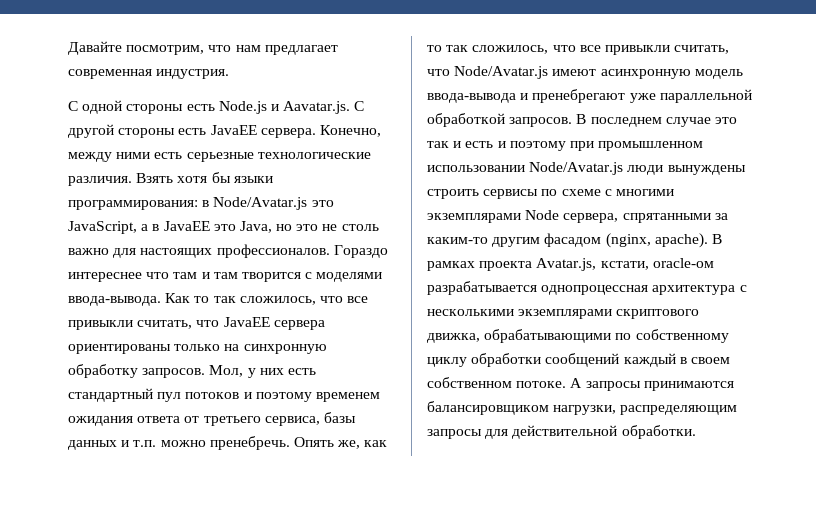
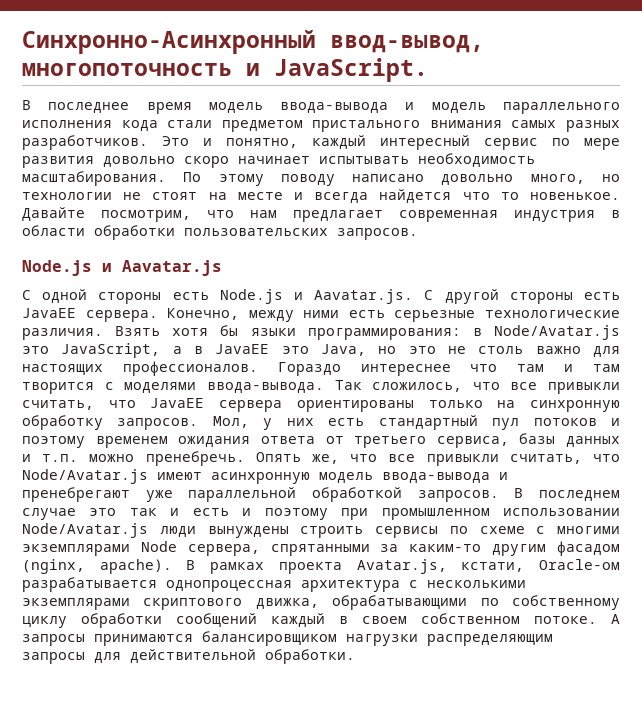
+ Синхронно-Асинхронный ввод-вывод, многопоточность и JavaScript.
+ В последнее время модель ввода-вывода и модель параллельного исполнения кода стали предметом пристального внимания самых разных разработчиков. Это и понятно, каждый интересный сервис по мере развития довольно скоро начинает испытывать необходимость масштабирования. По этому поводу написано довольно много, но технологии не стоят на месте и всегда найдется что то новенькое.
- Давайте посмотрим, что нам предлагает современная индустрия.
+ Давайте посмотрим, что нам предлагает современная индустрия в области обработки пользовательских запросов.
+ Node.js и Aavatar.js
- Как то так сложилось, что все привыкли считать, что JavaEE сервера ориентированы только на синхронную обработку запросов.
+ Так сложилось, что все привыкли считать, что JavaEE сервера ориентированы только на синхронную обработку запросов.
- Опять же, как то так сложилось, что все привыкли считать, что Node/Avatar.js имеют асинхронную модель ввода-вывода и пренебрегают уже параллельной обработкой запросов.
+ Опять же, что все привыкли считать, что Node/Avatar.js имеют асинхронную модель ввода-вывода и пренебрегают уже параллельной обработкой запросов.
- В рамках проекта Avatar.js, кстати, oracle-ом разрабатывается однопроцессная архитектура с несколькими экземплярами скриптового движка, обрабатывающими по собственному циклу обработки сообщений каждый в своем собственном потоке.
+ В рамках проекта Avatar.js, кстати, Oracle-ом разрабатывается однопроцессная архитектура с несколькими экземплярами скриптового движка, обрабатывающими по собственному циклу обработки сообщений каждый в своем собственном потоке.
- А запросы принимаются балансировщиком нагрузки, распределяющим запросы для действительной обработки.
+ А запросы принимаются балансировщиком нагрузки распределяющим запросы для действительной обработки.

